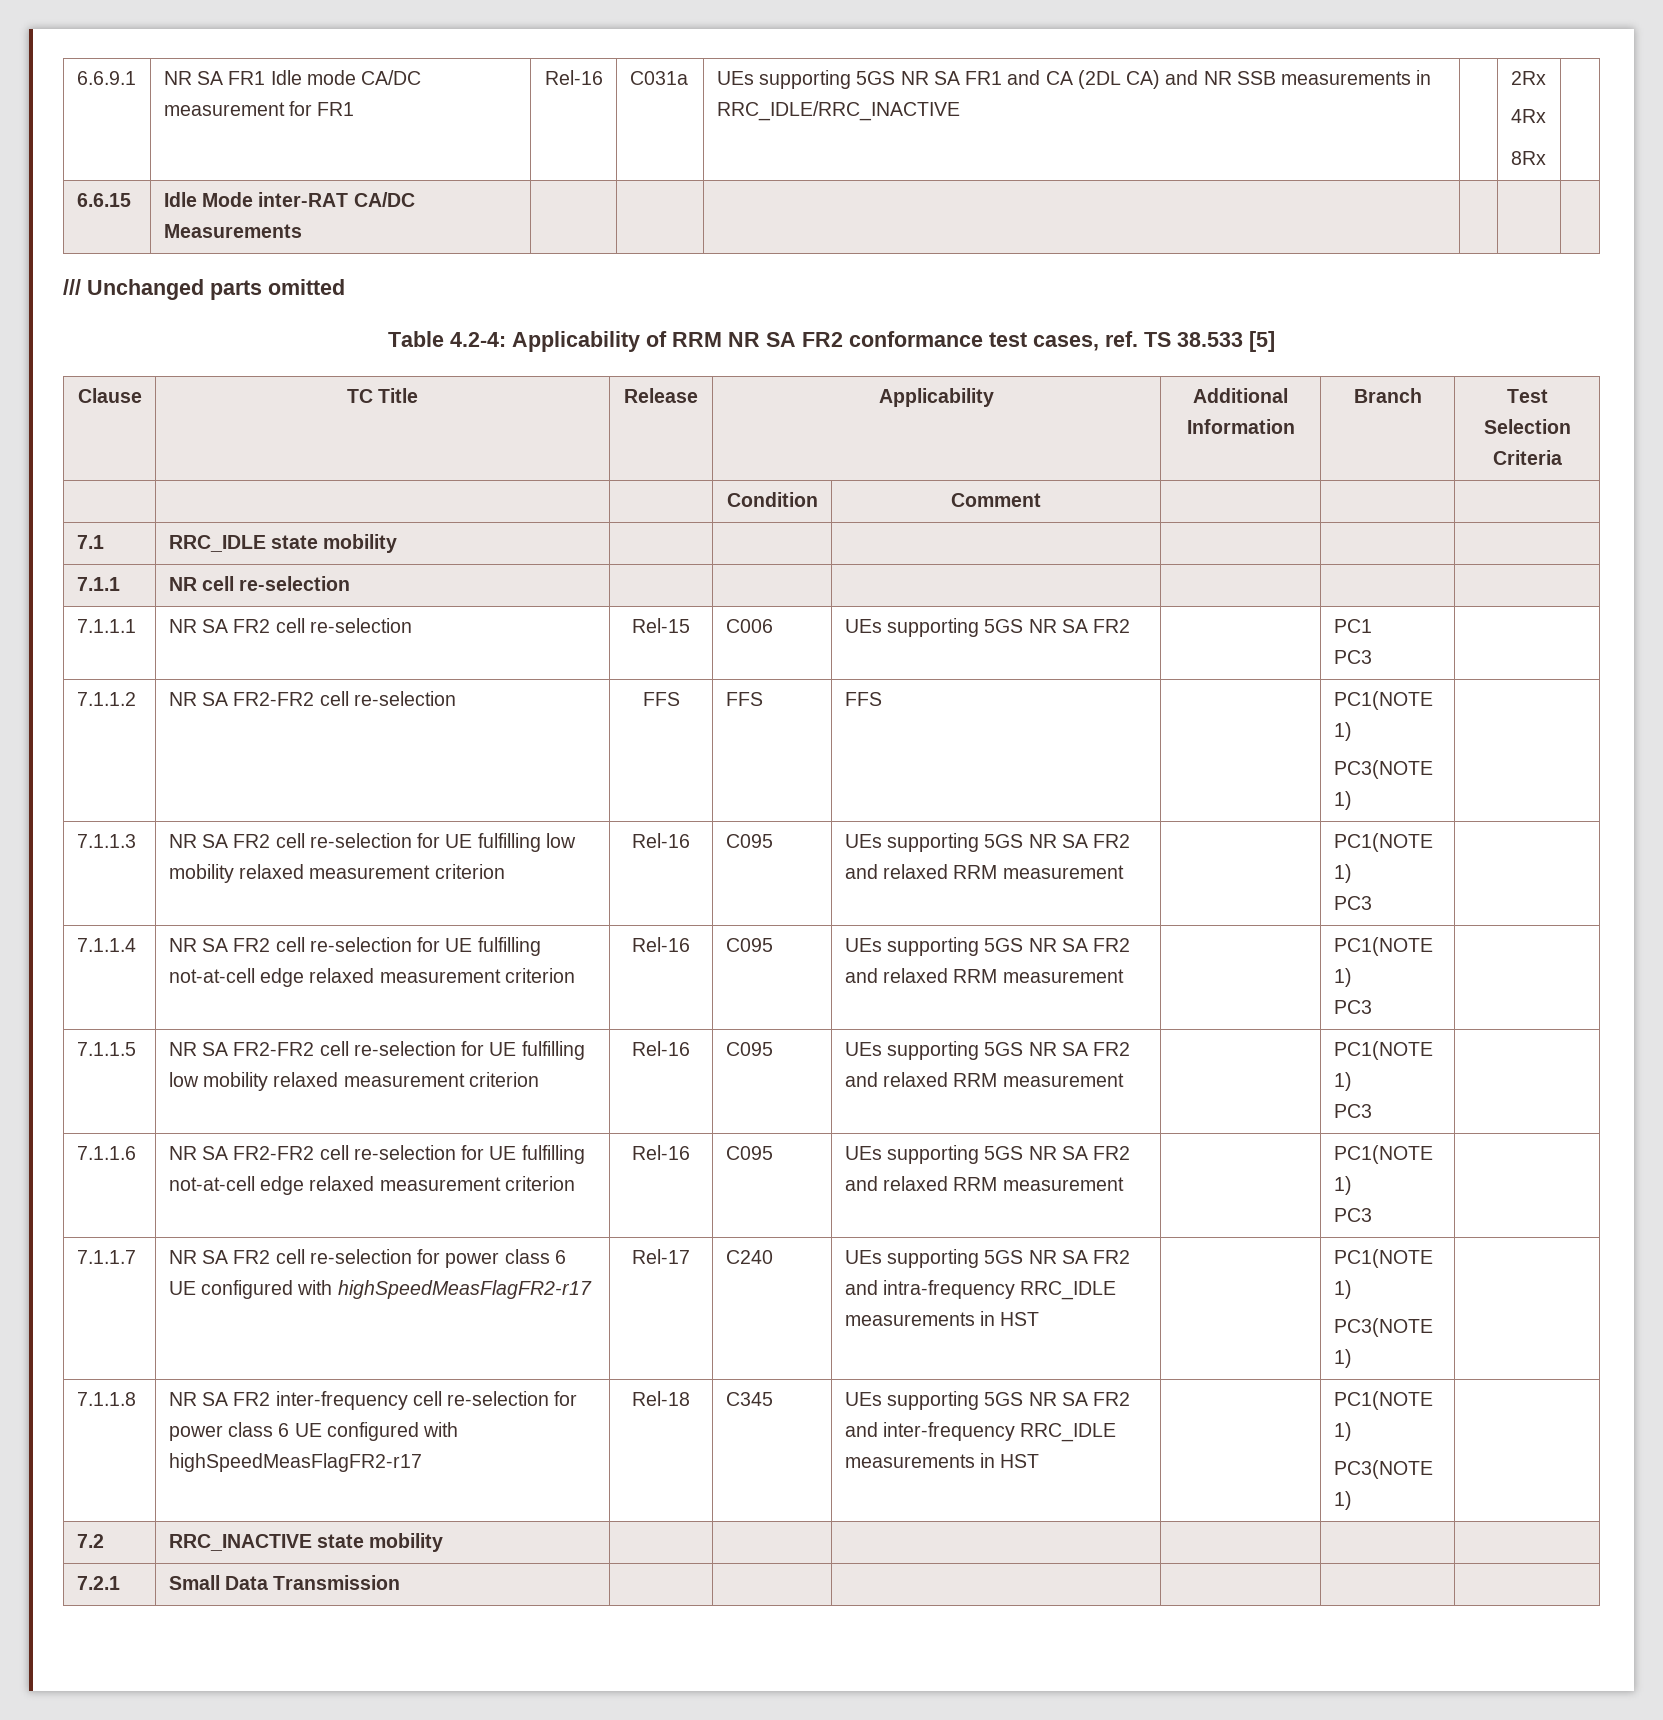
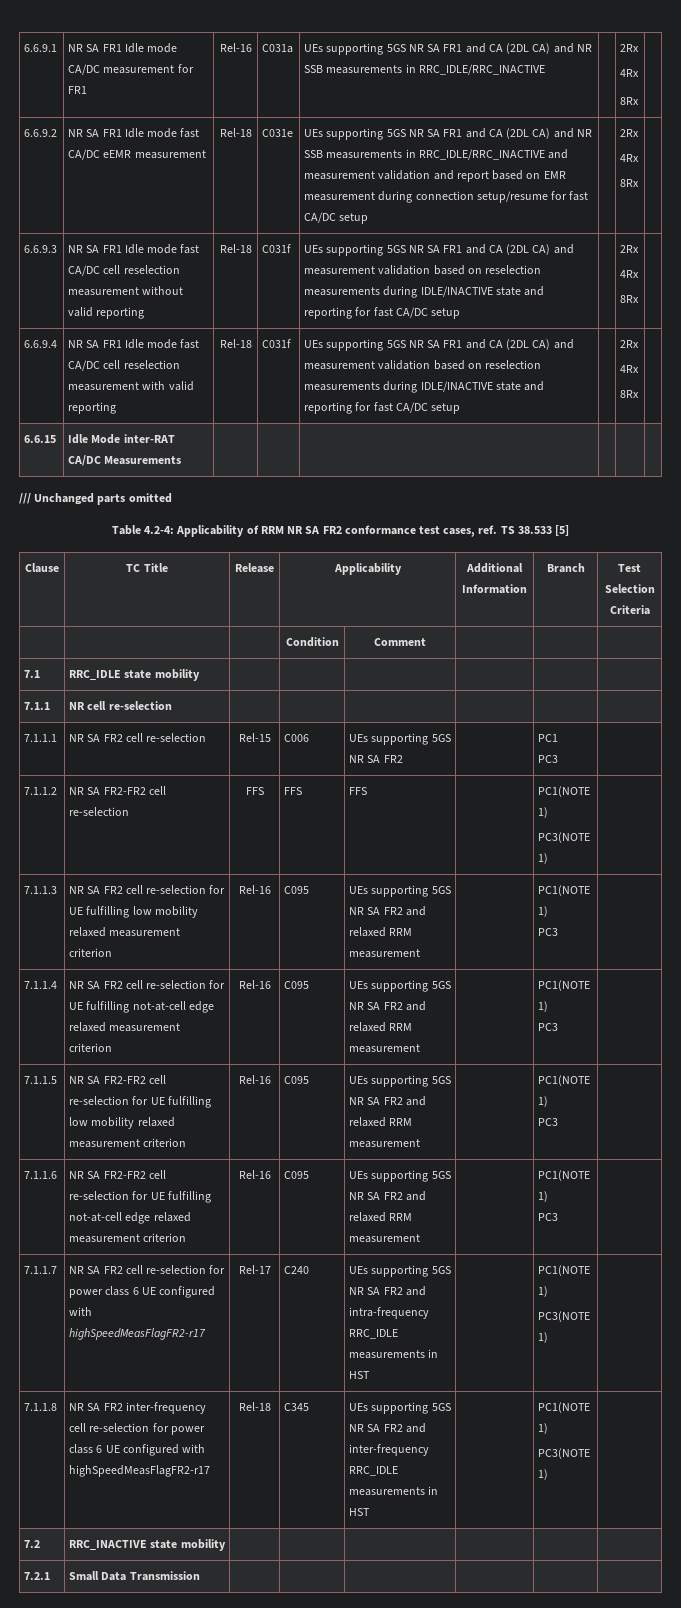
+ 6.6.9.2 | NR SA FR1 Idle mode fast CA/DC eEMR measurement | Rel-18 | C031e | UEs supporting 5GS NR SA FR1 and CA (2DL CA) and NR SSB measurements in RRC_IDLE/RRC_INACTIVE and measurement validation and report based on EMR measurement during connection setup/resume for fast CA/DC setup | | 2Rx
+ 4Rx
+ 8Rx |
+ 6.6.9.3 | NR SA FR1 Idle mode fast CA/DC cell reselection measurement without valid reporting | Rel-18 | C031f | UEs supporting 5GS NR SA FR1 and CA (2DL CA) and measurement validation based on reselection measurements during IDLE/INACTIVE state and reporting for fast CA/DC setup | | 2Rx
+ 4Rx
+ 8Rx |
+ 6.6.9.4 | NR SA FR1 Idle mode fast CA/DC cell reselection measurement with valid reporting | Rel-18 | C031f | UEs supporting 5GS NR SA FR1 and CA (2DL CA) and measurement validation based on reselection measurements during IDLE/INACTIVE state and reporting for fast CA/DC setup | | 2Rx
+ 4Rx
+ 8Rx

